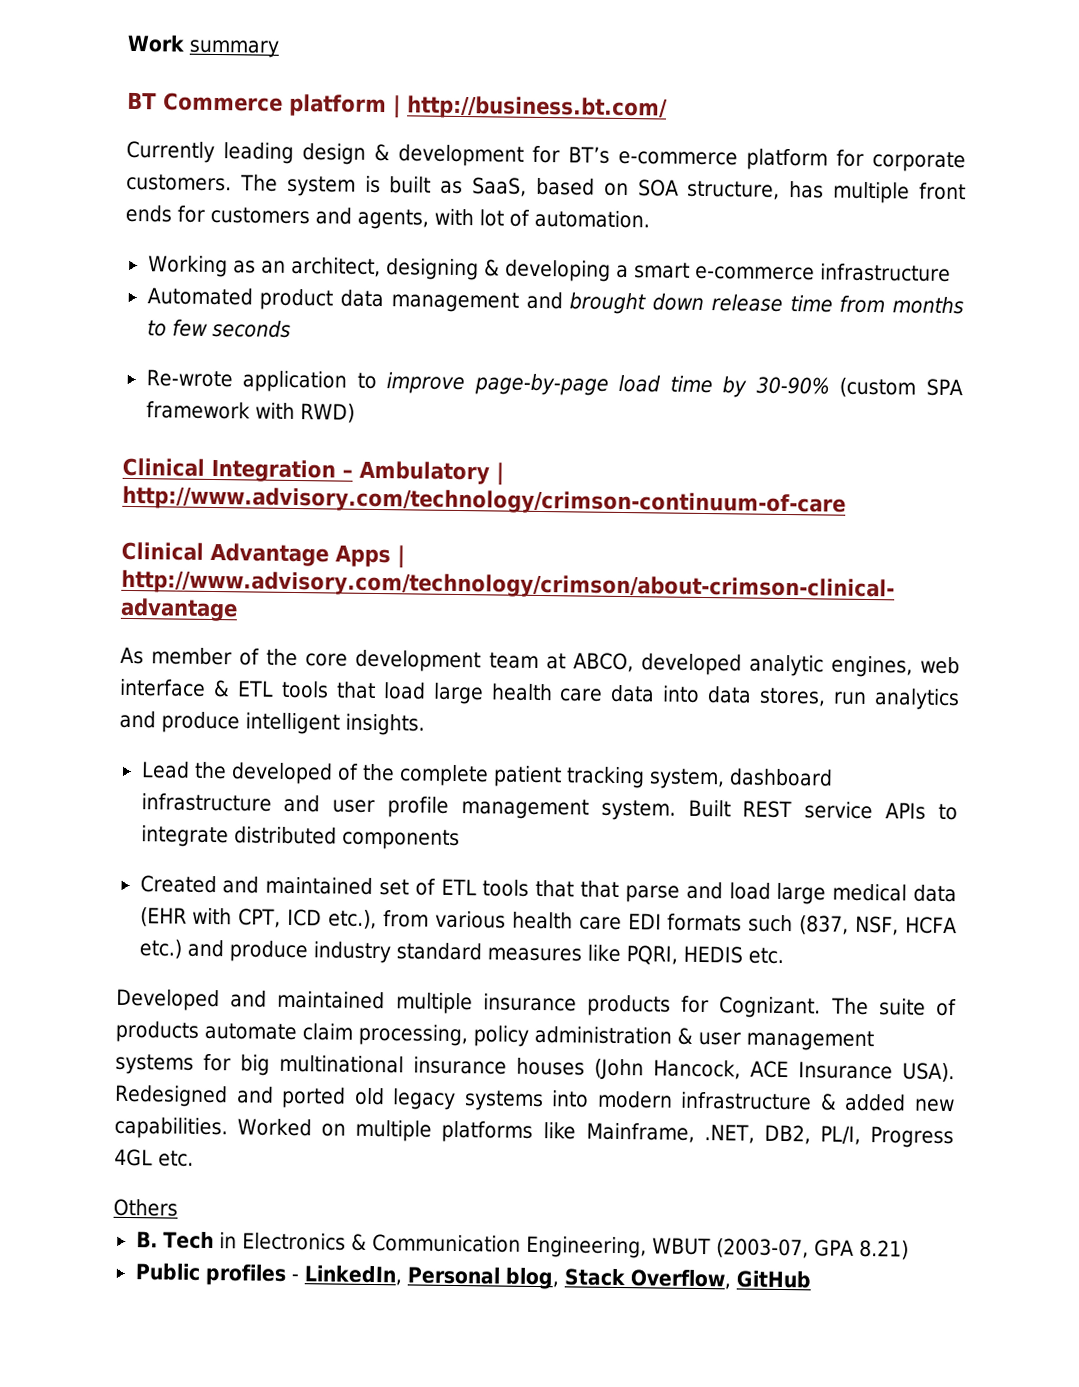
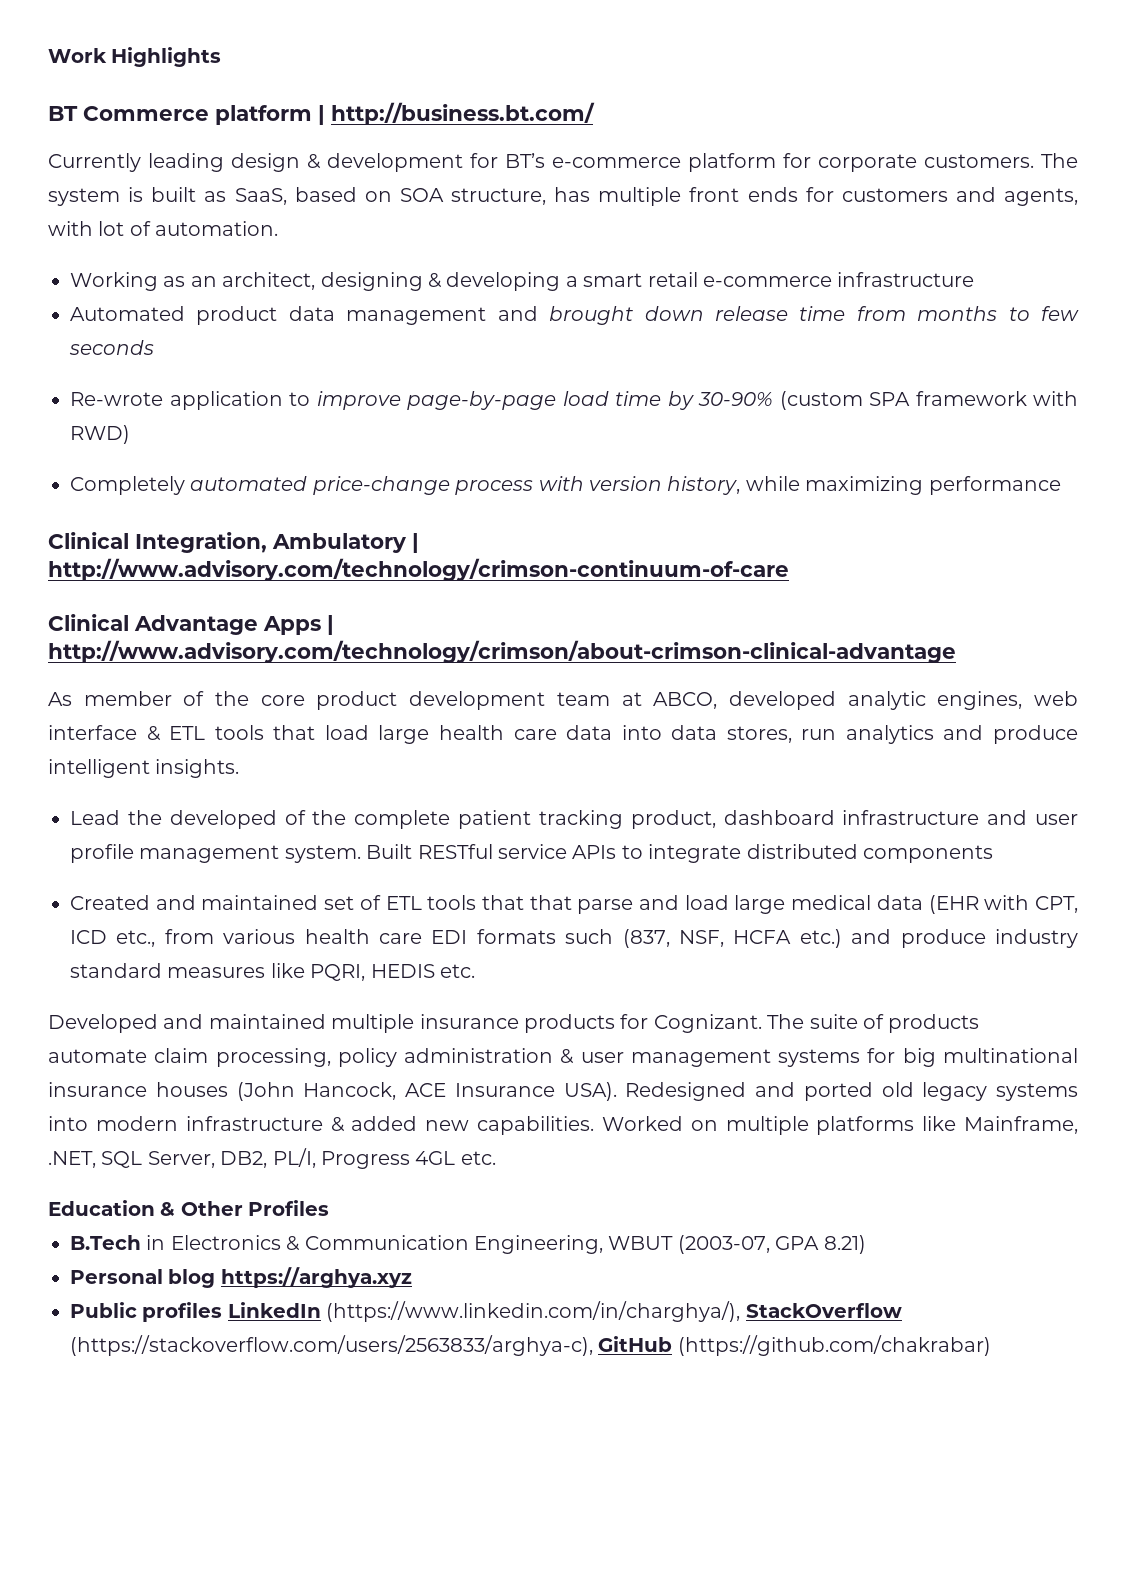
- Work summary
+ Work Highlights
- Working as an architect, designing & developing a smart e-commerce infrastructure
+ Working as an architect, designing & developing a smart retail e-commerce infrastructure
- Clinical Integration – Ambulatory | http://www.advisory.com/technology/crimson-continuum-of-care
+ Completely automated price-change process with version history, while maximizing performance
+ Clinical Integration, Ambulatory | http://www.advisory.com/technology/crimson-continuum-of-care
- As member of the core development team at ABCO, developed analytic engines, web interface & ETL tools that load large health care data into data stores, run analytics and produce intelligent insights.
+ As member of the core product development team at ABCO, developed analytic engines, web interface & ETL tools that load large health care data into data stores, run analytics and produce intelligent insights.
- Lead the developed of the complete patient tracking system, dashboard infrastructure and user profile management system.
+ Lead the developed of the complete patient tracking product, dashboard infrastructure and user profile management system.
- Built REST service APIs to integrate distributed components
+ Built RESTful service APIs to integrate distributed components
- Created and maintained set of ETL tools that that parse and load large medical data (EHR with CPT, ICD etc.), from various health care EDI formats such (837, NSF, HCFA etc.) and produce industry standard measures like PQRI, HEDIS etc.
+ Created and maintained set of ETL tools that that parse and load large medical data (EHR with CPT, ICD etc., from various health care EDI formats such (837, NSF, HCFA etc.) and produce industry standard measures like PQRI, HEDIS etc.
- Worked on multiple platforms like Mainframe, .NET, DB2, PL/I, Progress 4GL etc.
+ Worked on multiple platforms like Mainframe, .NET, SQL Server, DB2, PL/I, Progress 4GL etc.
- Others
- B. Tech in Electronics & Communication Engineering, WBUT (2003-07, GPA 8.21)
+ Education & Other Profiles
+ B.Tech in Electronics & Communication Engineering, WBUT (2003-07, GPA 8.21)
+ Personal blog https://arghya.xyz
- Public profiles - LinkedIn, Personal blog, Stack Overflow, GitHub
+ Public profiles LinkedIn (https://www.linkedin.com/in/charghya/), StackOverflow (https://stackoverflow.com/users/2563833/arghya-c), GitHub (https://github.com/chakrabar)

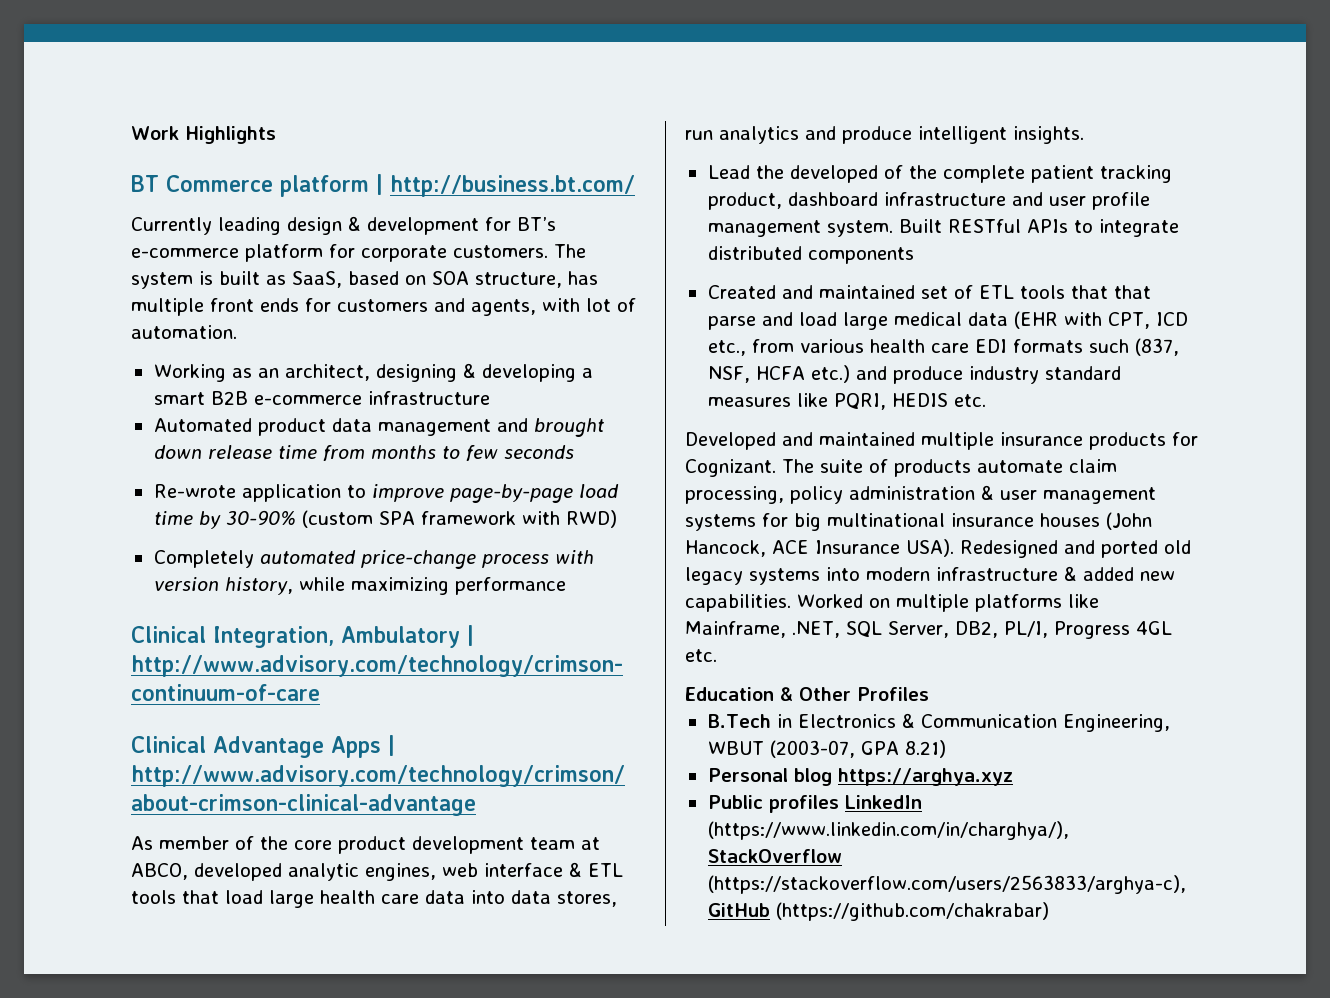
- Working as an architect, designing & developing a smart retail e-commerce infrastructure
+ Working as an architect, designing & developing a smart B2B e-commerce infrastructure
- Built RESTful service APIs to integrate distributed components
+ Built RESTful APIs to integrate distributed components

